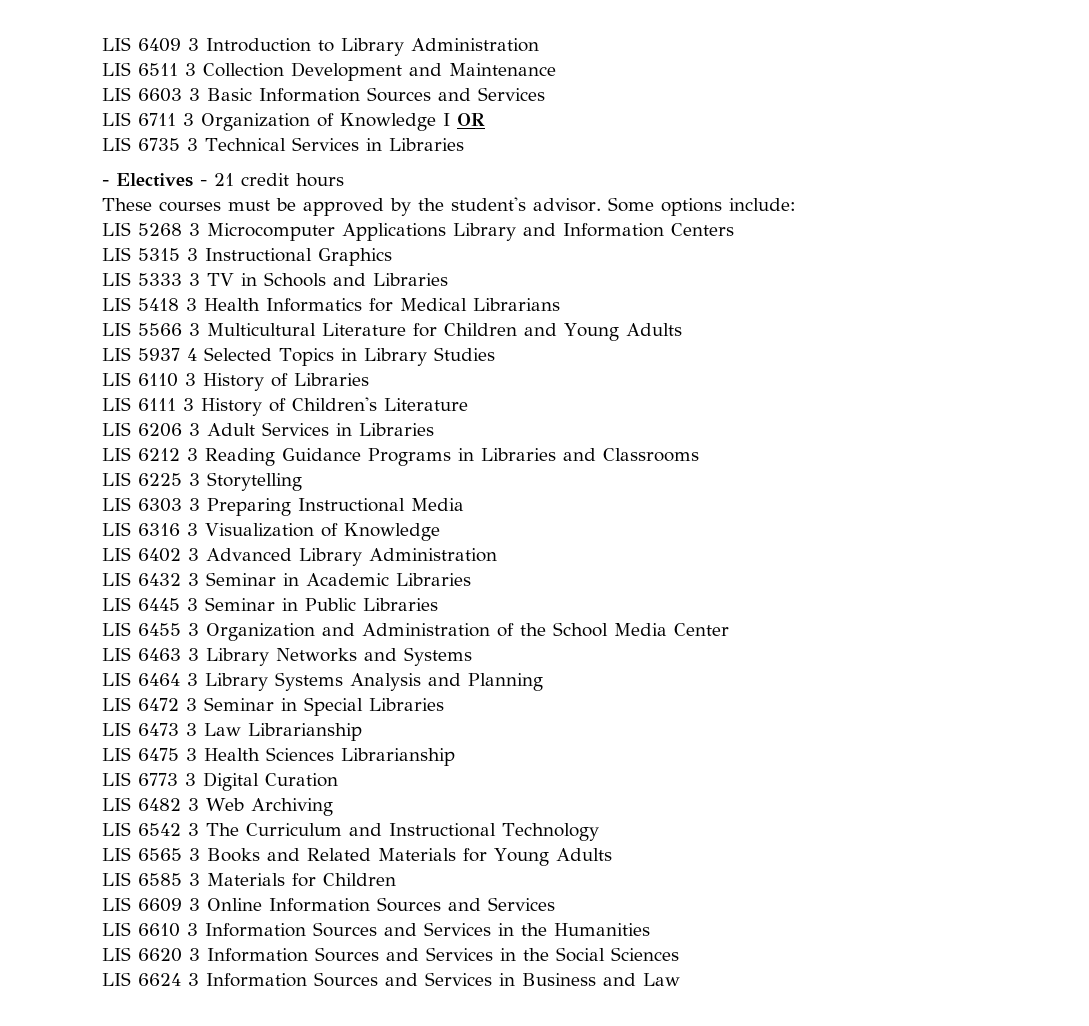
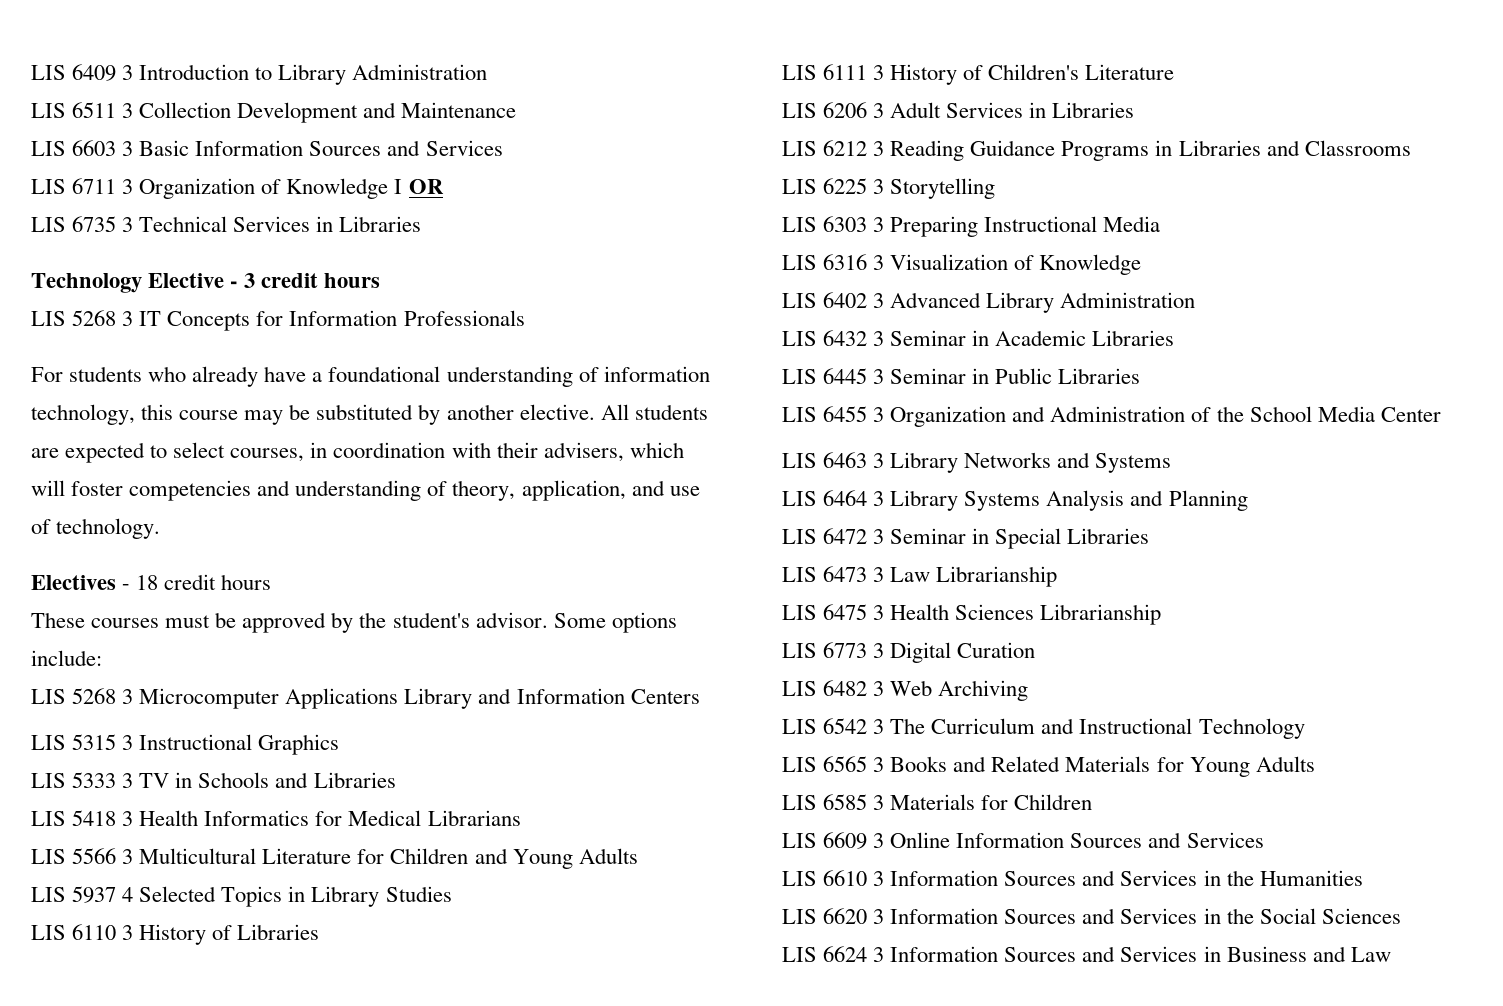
- - Electives - 21 credit hours
+ Technology Elective - 3 credit hours
+ LIS 5268 3 IT Concepts for Information Professionals
+ For students who already have a foundational understanding of information technology, this course may be substituted by another elective. All students are expected to select courses, in coordination with their advisers, which will foster competencies and understanding of theory, application, and use of technology.
+ Electives - 18 credit hours

